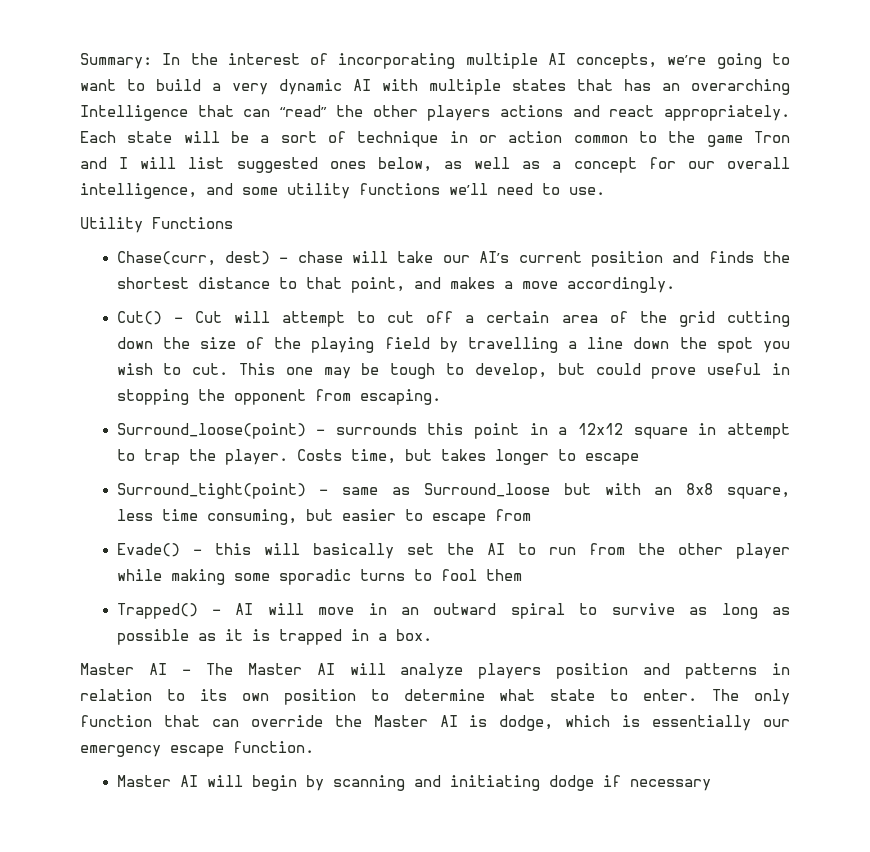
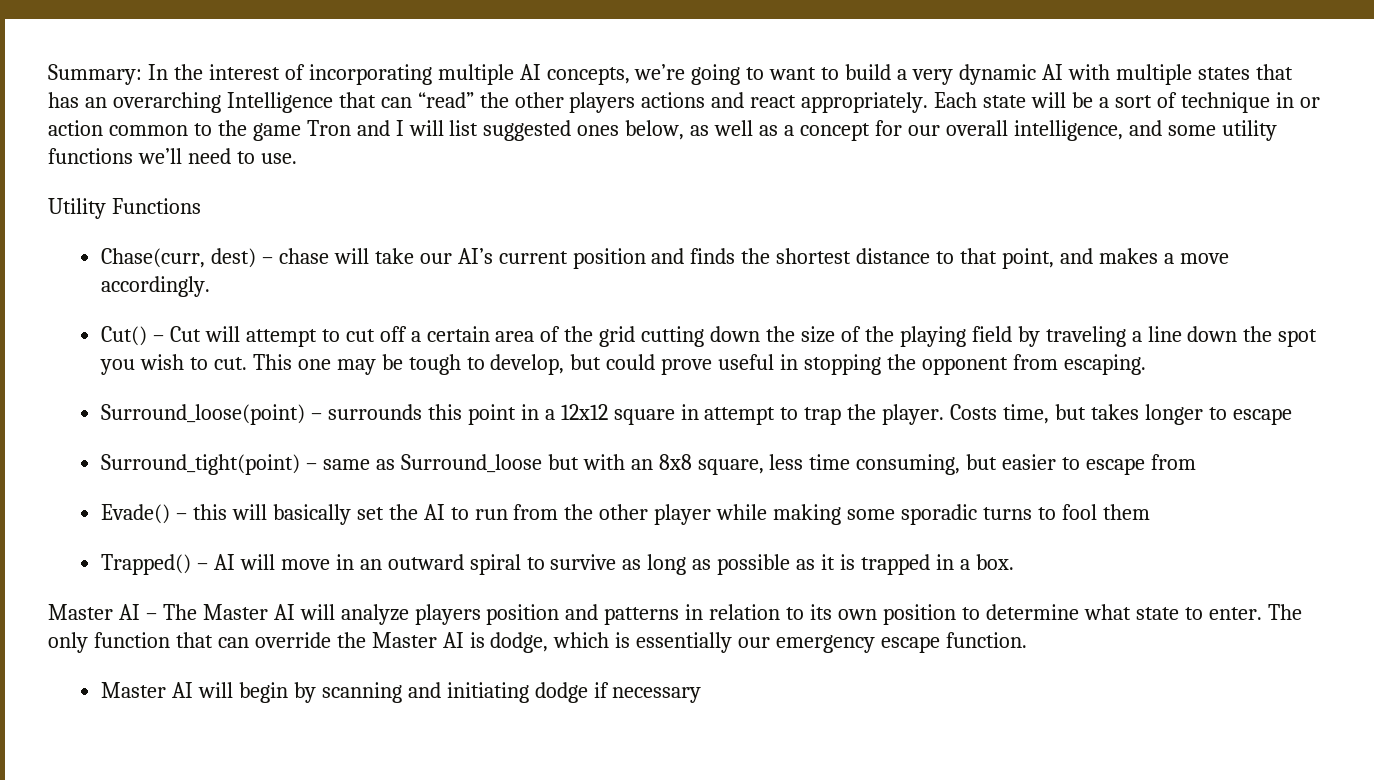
- Cut() – Cut will attempt to cut off a certain area of the grid cutting down the size of the playing field by travelling a line down the spot you wish to cut.
+ Cut() – Cut will attempt to cut off a certain area of the grid cutting down the size of the playing field by traveling a line down the spot you wish to cut.

